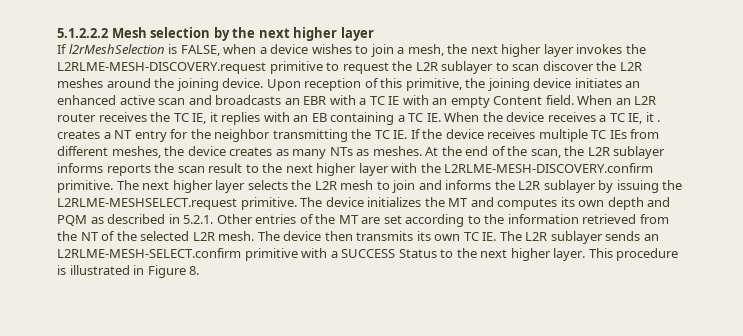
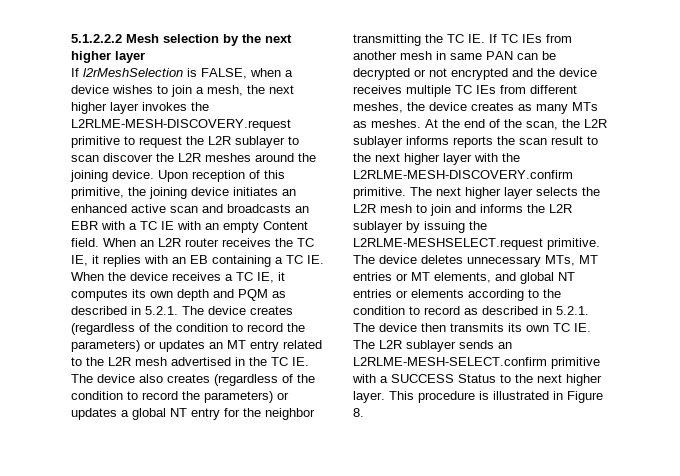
- When an L2R router receives the TC IE, it replies with an EB containing a TC IE. When the device receives a TC IE, it . creates a NT entry for the neighbor transmitting the TC IE. If the device receives multiple TC IEs from different meshes, the device creates as many NTs as meshes.
+ When an L2R router receives the TC IE, it replies with an EB containing a TC IE. When the device receives a TC IE, it computes its own depth and PQM as described in 5.2.1. The device creates (regardless of the condition to record the parameters) or updates an MT entry related to the L2R mesh advertised in the TC IE. The device also creates (regardless of the condition to record the parameters) or updates a global NT entry for the neighbor transmitting the TC IE. If TC IEs from another mesh in same PAN can be decrypted or not encrypted and the device receives multiple TC IEs from different meshes, the device creates as many MTs as meshes.
- The device initializes the MT and computes its own depth and PQM as described in 5.2.1. Other entries of the MT are set according to the information retrieved from the NT of the selected L2R mesh. The device then transmits its own TC IE. The L2R sublayer sends an L2RLME-MESH-SELECT.confirm primitive with a SUCCESS Status to the next higher layer.
+ The device deletes unnecessary MTs, MT entries or MT elements, and global NT entries or elements according to the condition to record as described in 5.2.1. The device then transmits its own TC IE. The L2R sublayer sends an L2RLME-MESH-SELECT.confirm primitive with a SUCCESS Status to the next higher layer.

